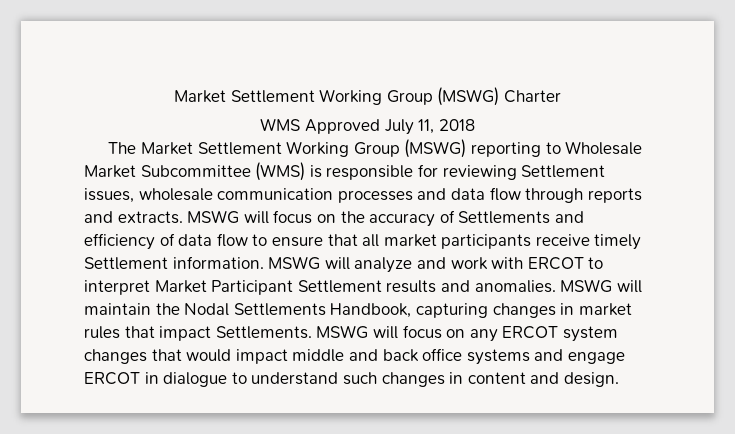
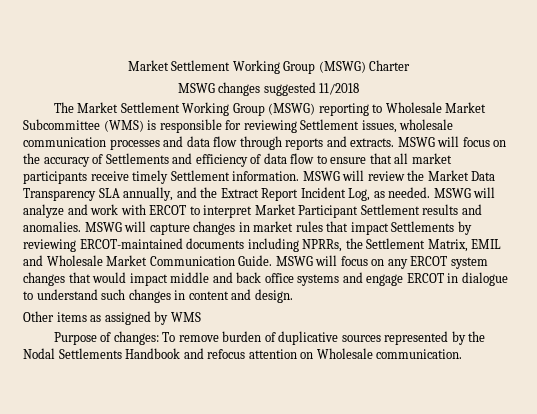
- WMS Approved July 11, 2018
+ MSWG changes suggested 11/2018
- MSWG will analyze and work with ERCOT to interpret Market Participant Settlement results and anomalies.
+ MSWG will review the Market Data Transparency SLA annually, and the Extract Report Incident Log, as needed. MSWG will analyze and work with ERCOT to interpret Market Participant Settlement results and anomalies.
- MSWG will maintain the Nodal Settlements Handbook, capturing changes in market rules that impact Settlements.
+ MSWG will capture changes in market rules that impact Settlements by reviewing ERCOT-maintained documents including NPRRs, the Settlement Matrix, EMIL and Wholesale Market Communication Guide.
+ Other items as assigned by WMS
+ Purpose of changes: To remove burden of duplicative sources represented by the Nodal Settlements Handbook and refocus attention on Wholesale communication.

